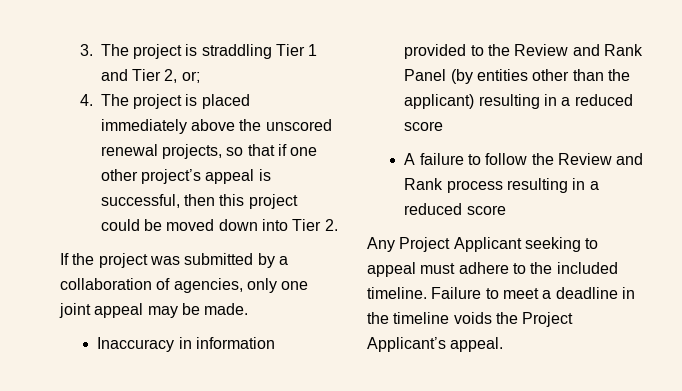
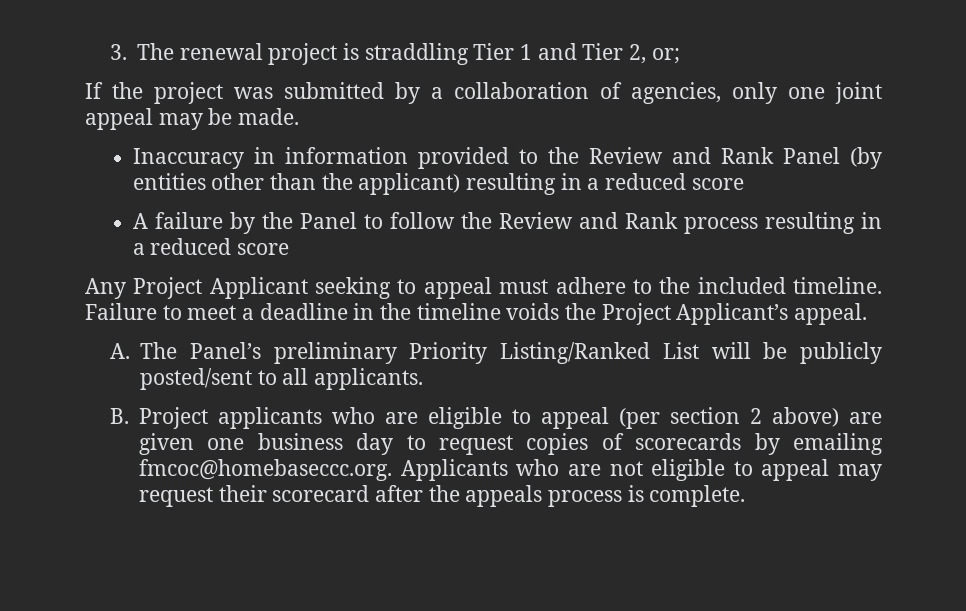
- 3. The project is straddling Tier 1 and Tier 2, or;
+ 3. The renewal project is straddling Tier 1 and Tier 2, or;
- 4. The project is placed immediately above the unscored renewal projects, so that if one other project’s appeal is successful, then this project could be moved down into Tier 2.
- A failure to follow the Review and Rank process resulting in a reduced score
+ A failure by the Panel to follow the Review and Rank process resulting in a reduced score
+ A. The Panel’s preliminary Priority Listing/Ranked List will be publicly posted/sent to all applicants.
+ B. Project applicants who are eligible to appeal (per section 2 above) are given one business day to request copies of scorecards by emailing fmcoc@homebaseccc.org. Applicants who are not eligible to appeal may request their scorecard after the appeals process is complete.

